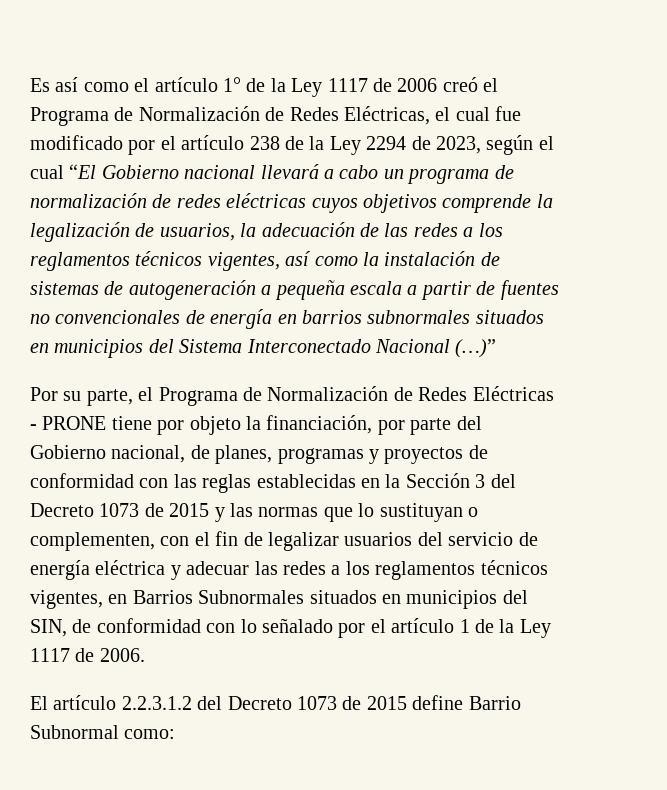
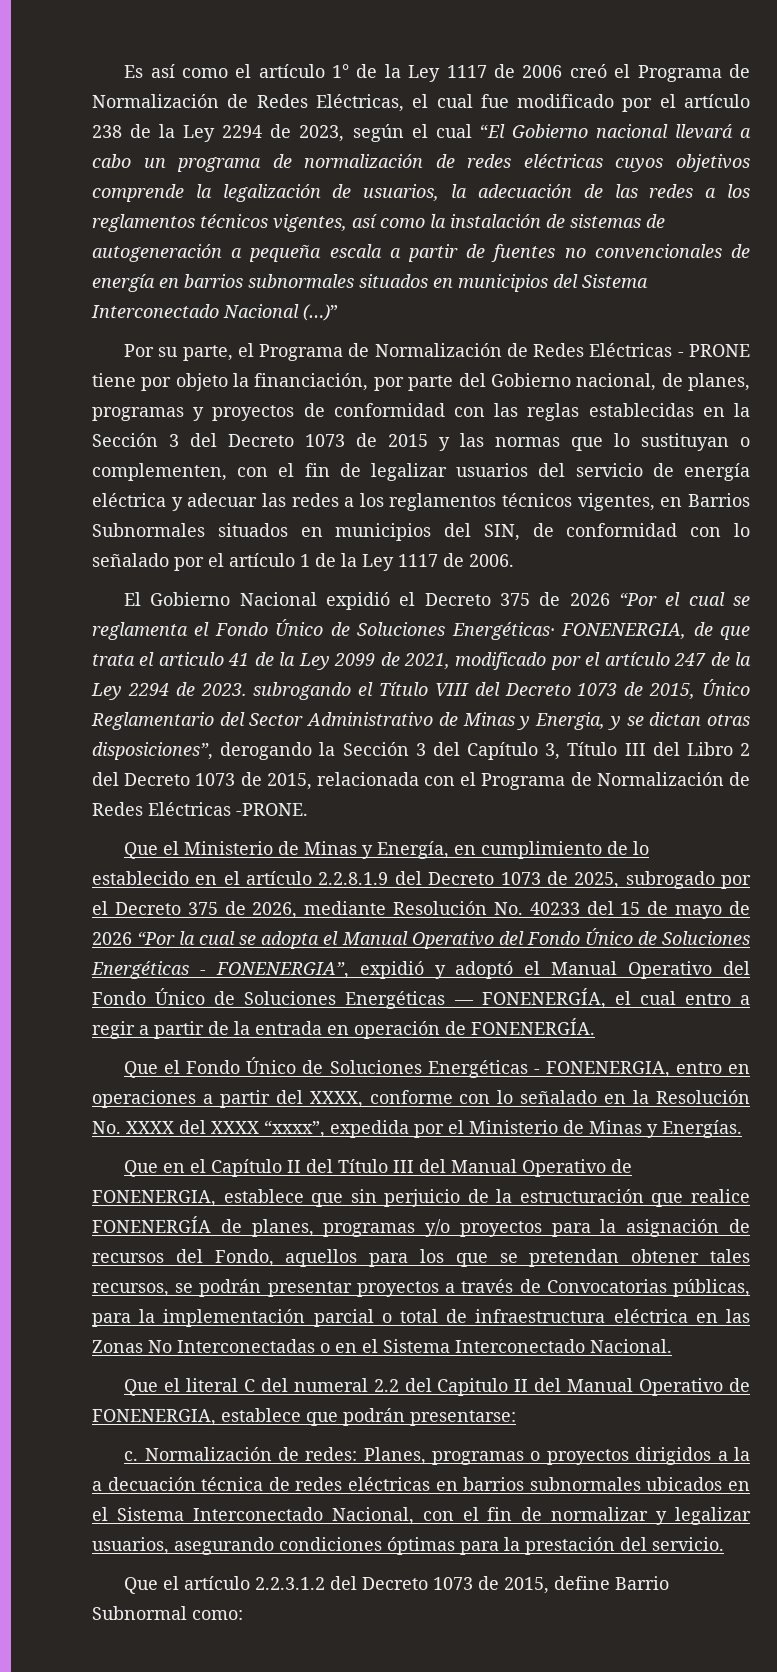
- El artículo 2.2.3.1.2 del Decreto 1073 de 2015 define Barrio Subnormal como:
+ El Gobierno Nacional expidió el Decreto 375 de 2026 “Por el cual se reglamenta el Fondo Único de Soluciones Energéticas· FONENERGIA, de que trata el articulo 41 de la Ley 2099 de 2021, modificado por el artículo 247 de la Ley 2294 de 2023. subrogando el Título VIII del Decreto 1073 de 2015, Único Reglamentario del Sector Administrativo de Minas y Energia, y se dictan otras disposiciones”, derogando la Sección 3 del Capítulo 3, Título III del Libro 2 del Decreto 1073 de 2015, relacionada con el Programa de Normalización de Redes Eléctricas -PRONE.
+ Que el Ministerio de Minas y Energía, en cumplimiento de lo establecido en el artículo 2.2.8.1.9 del Decreto 1073 de 2025, subrogado por el Decreto 375 de 2026, mediante Resolución No. 40233 del 15 de mayo de 2026 “Por la cual se adopta el Manual Operativo del Fondo Único de Soluciones Energéticas - FONENERGIA”, expidió y adoptó el Manual Operativo del Fondo Único de Soluciones Energéticas — FONENERGÍA, el cual entro a regir a partir de la entrada en operación de FONENERGÍA.
+ Que el Fondo Único de Soluciones Energéticas - FONENERGIA, entro en operaciones a partir del XXXX, conforme con lo señalado en la Resolución No. XXXX del XXXX “xxxx”, expedida por el Ministerio de Minas y Energías.
+ Que en el Capítulo II del Título III del Manual Operativo de FONENERGIA, establece que sin perjuicio de la estructuración que realice FONENERGÍA de planes, programas y/o proyectos para la asignación de recursos del Fondo, aquellos para los que se pretendan obtener tales recursos, se podrán presentar proyectos a través de Convocatorias públicas, para la implementación parcial o total de infraestructura eléctrica en las Zonas No Interconectadas o en el Sistema Interconectado Nacional.
+ Que el literal C del numeral 2.2 del Capitulo II del Manual Operativo de FONENERGIA, establece que podrán presentarse:
+ c. Normalización de redes: Planes, programas o proyectos dirigidos a la a decuación técnica de redes eléctricas en barrios subnormales ubicados en el Sistema Interconectado Nacional, con el fin de normalizar y legalizar usuarios, asegurando condiciones óptimas para la prestación del servicio.
+ Que el artículo 2.2.3.1.2 del Decreto 1073 de 2015, define Barrio Subnormal como:

